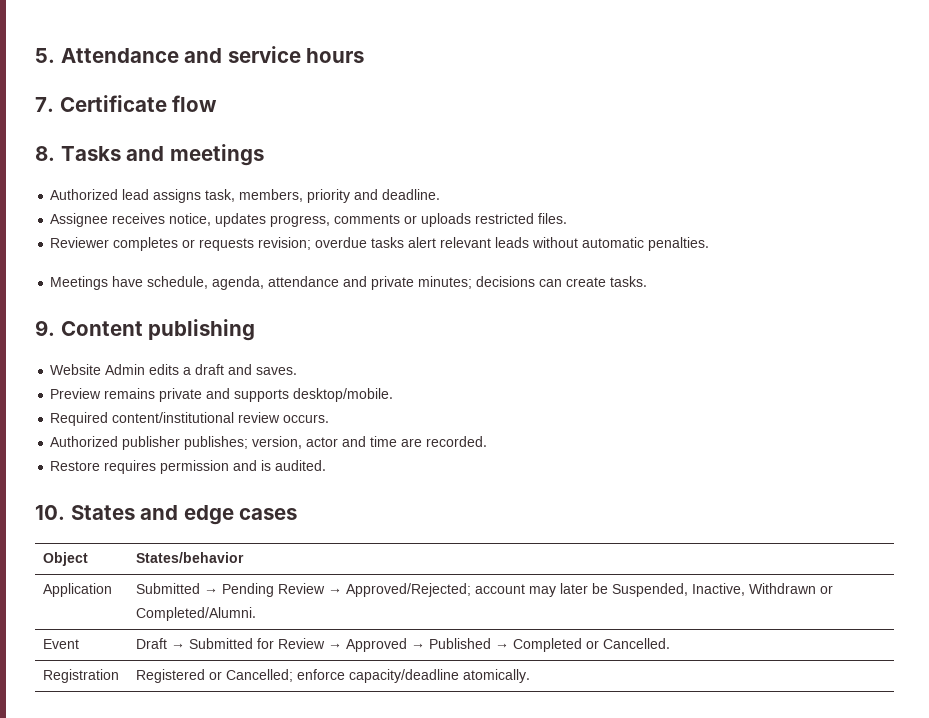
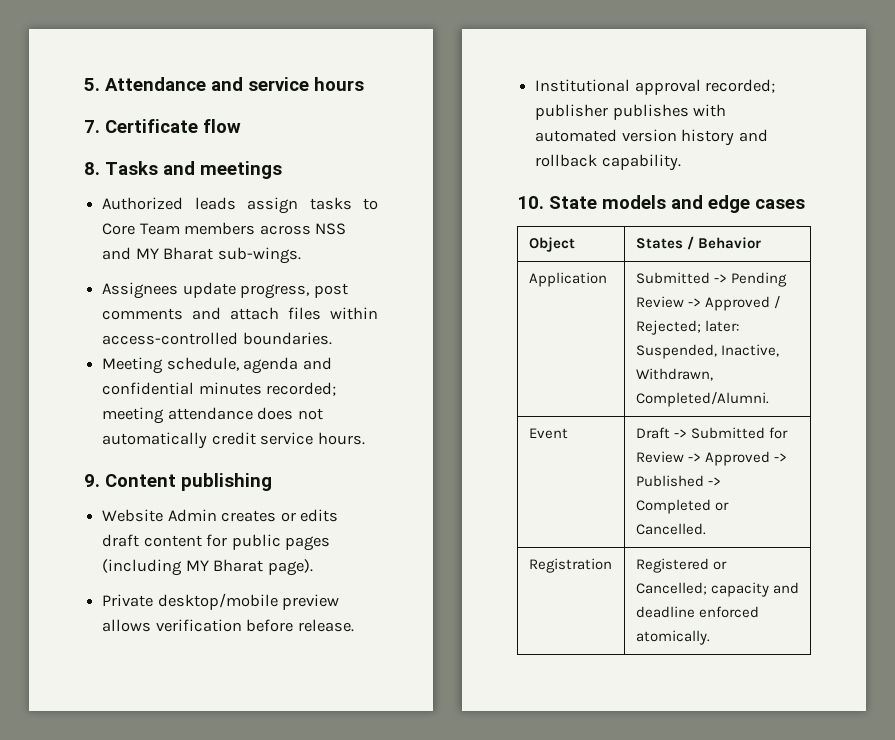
- Authorized lead assigns task, members, priority and deadline.
- Assignee receives notice, updates progress, comments or uploads restricted files.
- Reviewer completes or requests revision; overdue tasks alert relevant leads without automatic penalties.
- Meetings have schedule, agenda, attendance and private minutes; decisions can create tasks.
+ Authorized leads assign tasks to Core Team members across NSS and MY Bharat sub-wings.
+ Assignees update progress, post comments and attach files within access-controlled boundaries.
+ Meeting schedule, agenda and confidential minutes recorded; meeting attendance does not automatically credit service hours.
- Website Admin edits a draft and saves.
- Preview remains private and supports desktop/mobile.
- Required content/institutional review occurs.
- Authorized publisher publishes; version, actor and time are recorded.
- Restore requires permission and is audited.
+ Website Admin creates or edits draft content for public pages (including MY Bharat page).
+ Private desktop/mobile preview allows verification before release.
+ Institutional approval recorded; publisher publishes with automated version history and rollback capability.
- 10. States and edge cases
+ 10. State models and edge cases
- Object | States/behavior
+ Object | States / Behavior
- Application | Submitted → Pending Review → Approved/Rejected; account may later be Suspended, Inactive, Withdrawn or Completed/Alumni.
+ Application | Submitted -> Pending Review -> Approved / Rejected; later: Suspended, Inactive, Withdrawn, Completed/Alumni.
- Event | Draft → Submitted for Review → Approved → Published → Completed or Cancelled.
+ Event | Draft -> Submitted for Review -> Approved -> Published -> Completed or Cancelled.
- Registration | Registered or Cancelled; enforce capacity/deadline atomically.
+ Registration | Registered or Cancelled; capacity and deadline enforced atomically.

